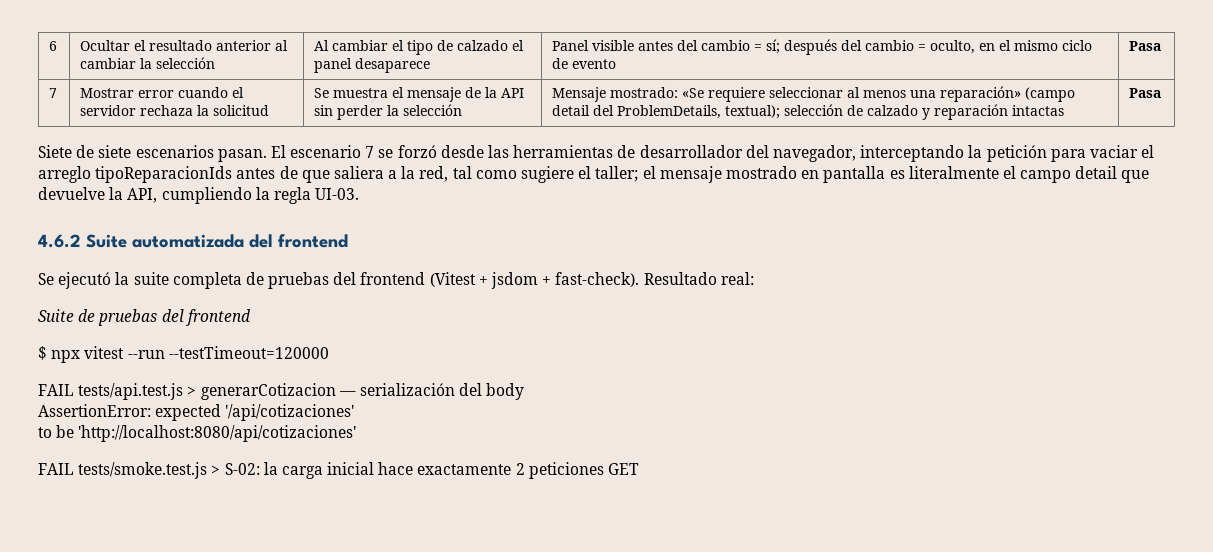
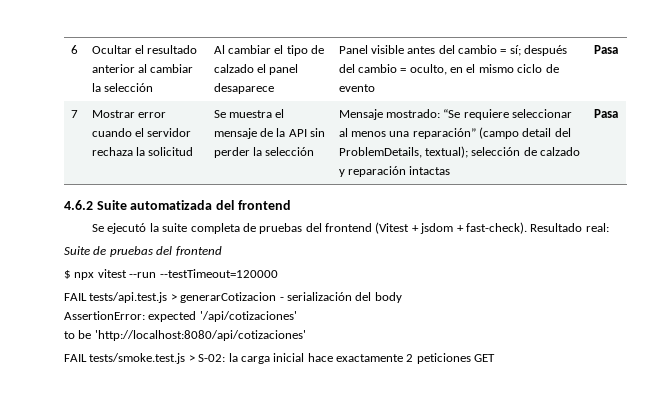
- Mensaje mostrado: «Se requiere seleccionar al menos una reparación» (campo detail del ProblemDetails, textual); selección de calzado y reparación intactas
+ Mensaje mostrado: “Se requiere seleccionar al menos una reparación” (campo detail del ProblemDetails, textual); selección de calzado y reparación intactas
- Siete de siete escenarios pasan. El escenario 7 se forzó desde las herramientas de desarrollador del navegador, interceptando la petición para vaciar el arreglo tipoReparacionIds antes de que saliera a la red, tal como sugiere el taller; el mensaje mostrado en pantalla es literalmente el campo detail que devuelve la API, cumpliendo la regla UI-03.
- FAIL tests/api.test.js > generarCotizacion — serialización del body
+ FAIL tests/api.test.js > generarCotizacion - serialización del body

